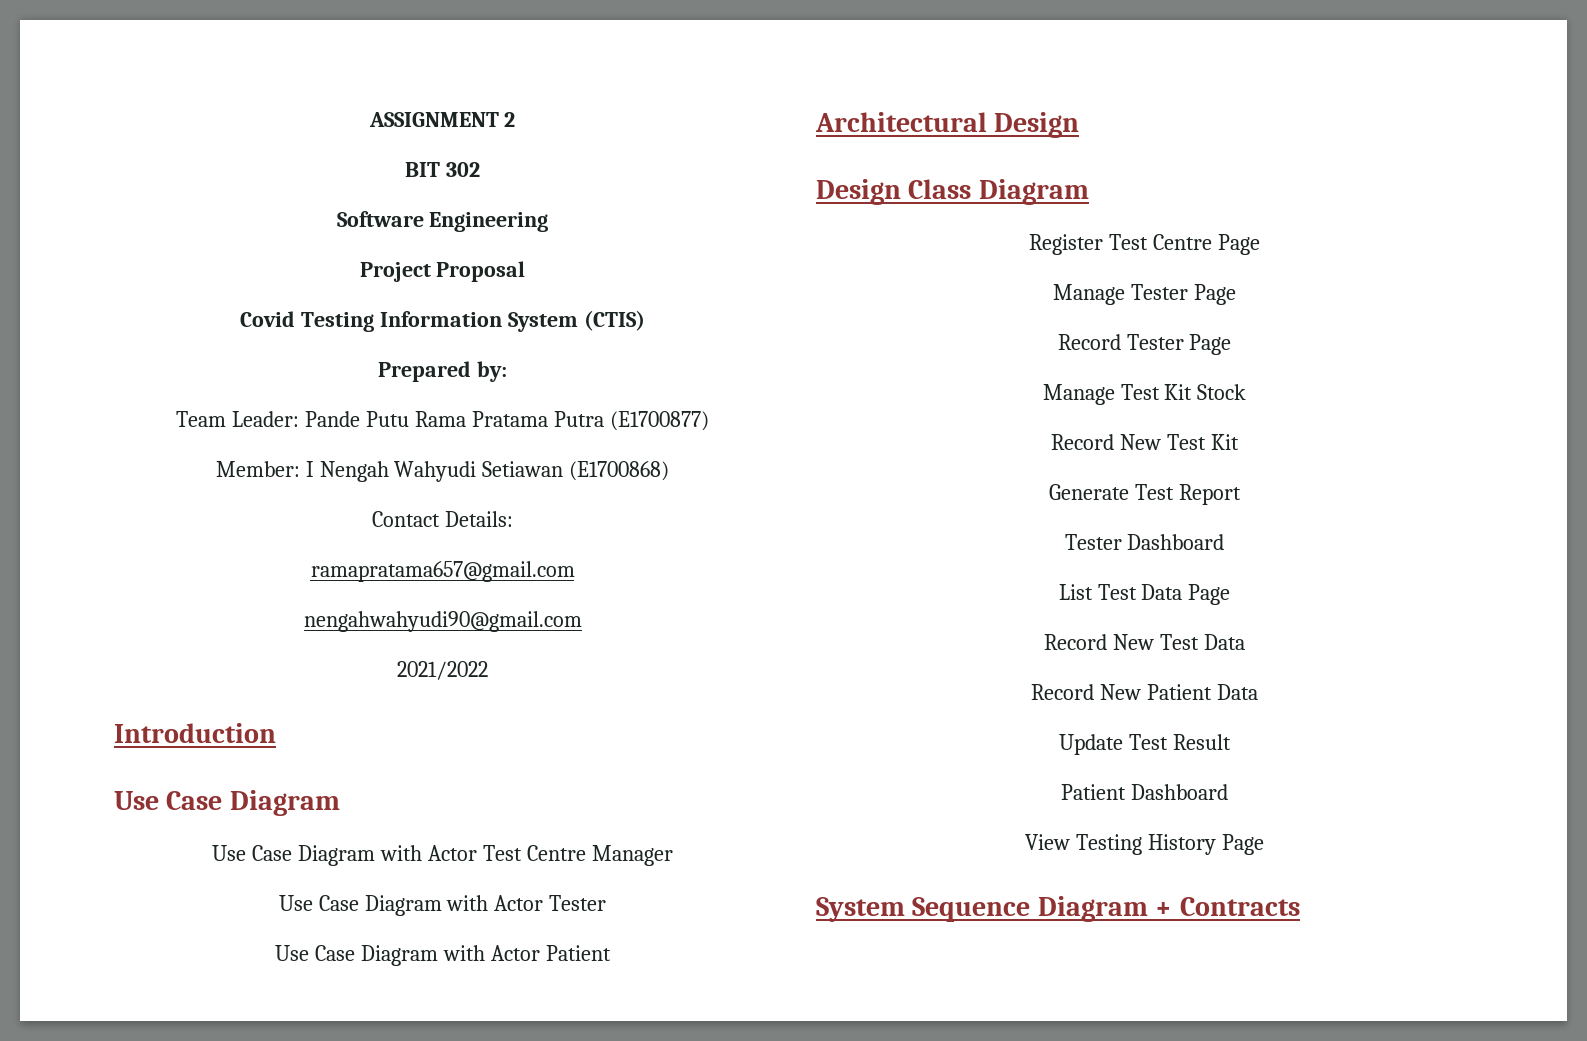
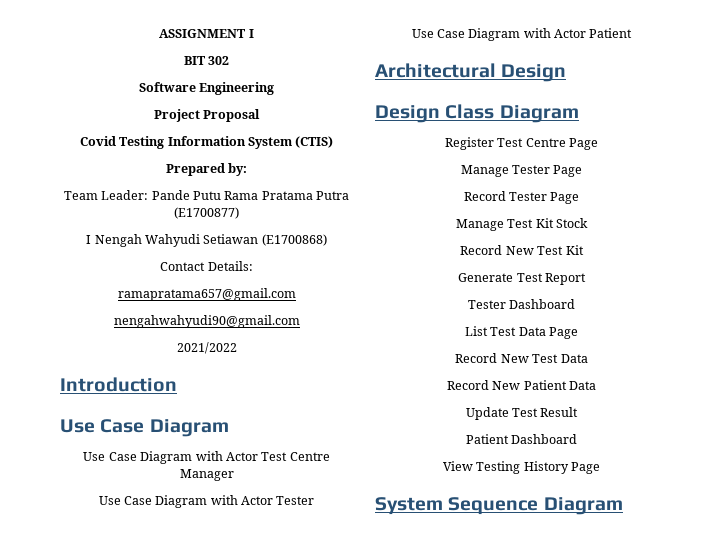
- ASSIGNMENT 2
+ ASSIGNMENT I
- Member: I Nengah Wahyudi Setiawan (E1700868)
+ I Nengah Wahyudi Setiawan (E1700868)
- System Sequence Diagram + Contracts
+ System Sequence Diagram

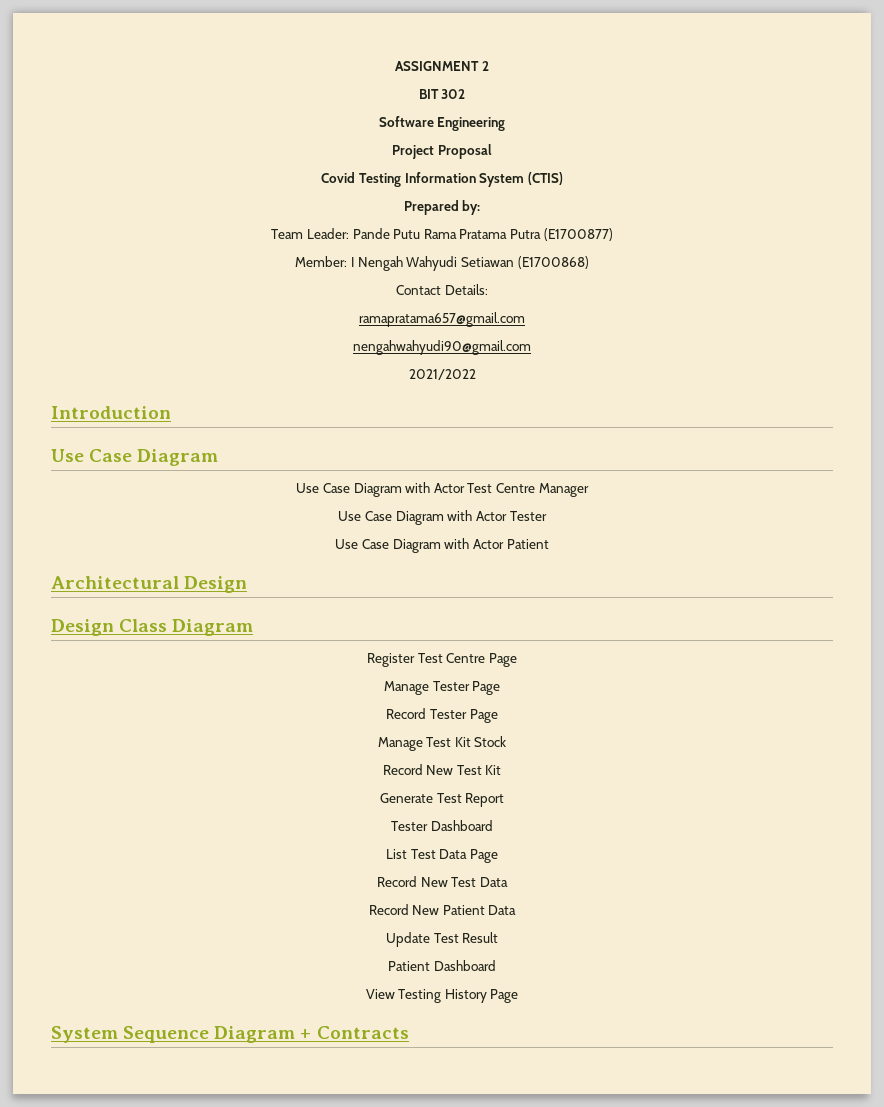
- ASSIGNMENT I
+ ASSIGNMENT 2
- I Nengah Wahyudi Setiawan (E1700868)
+ Member: I Nengah Wahyudi Setiawan (E1700868)
- System Sequence Diagram
+ System Sequence Diagram + Contracts

